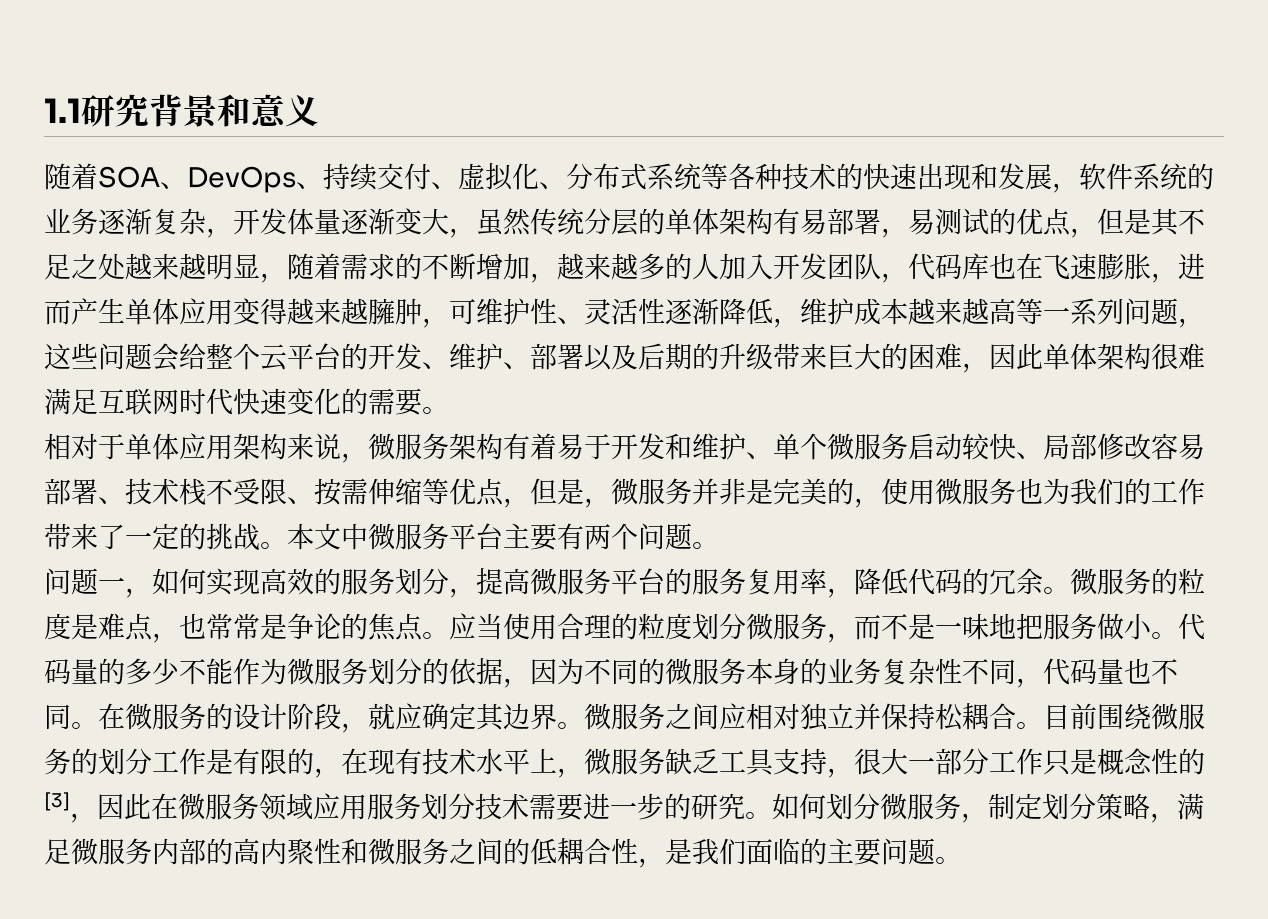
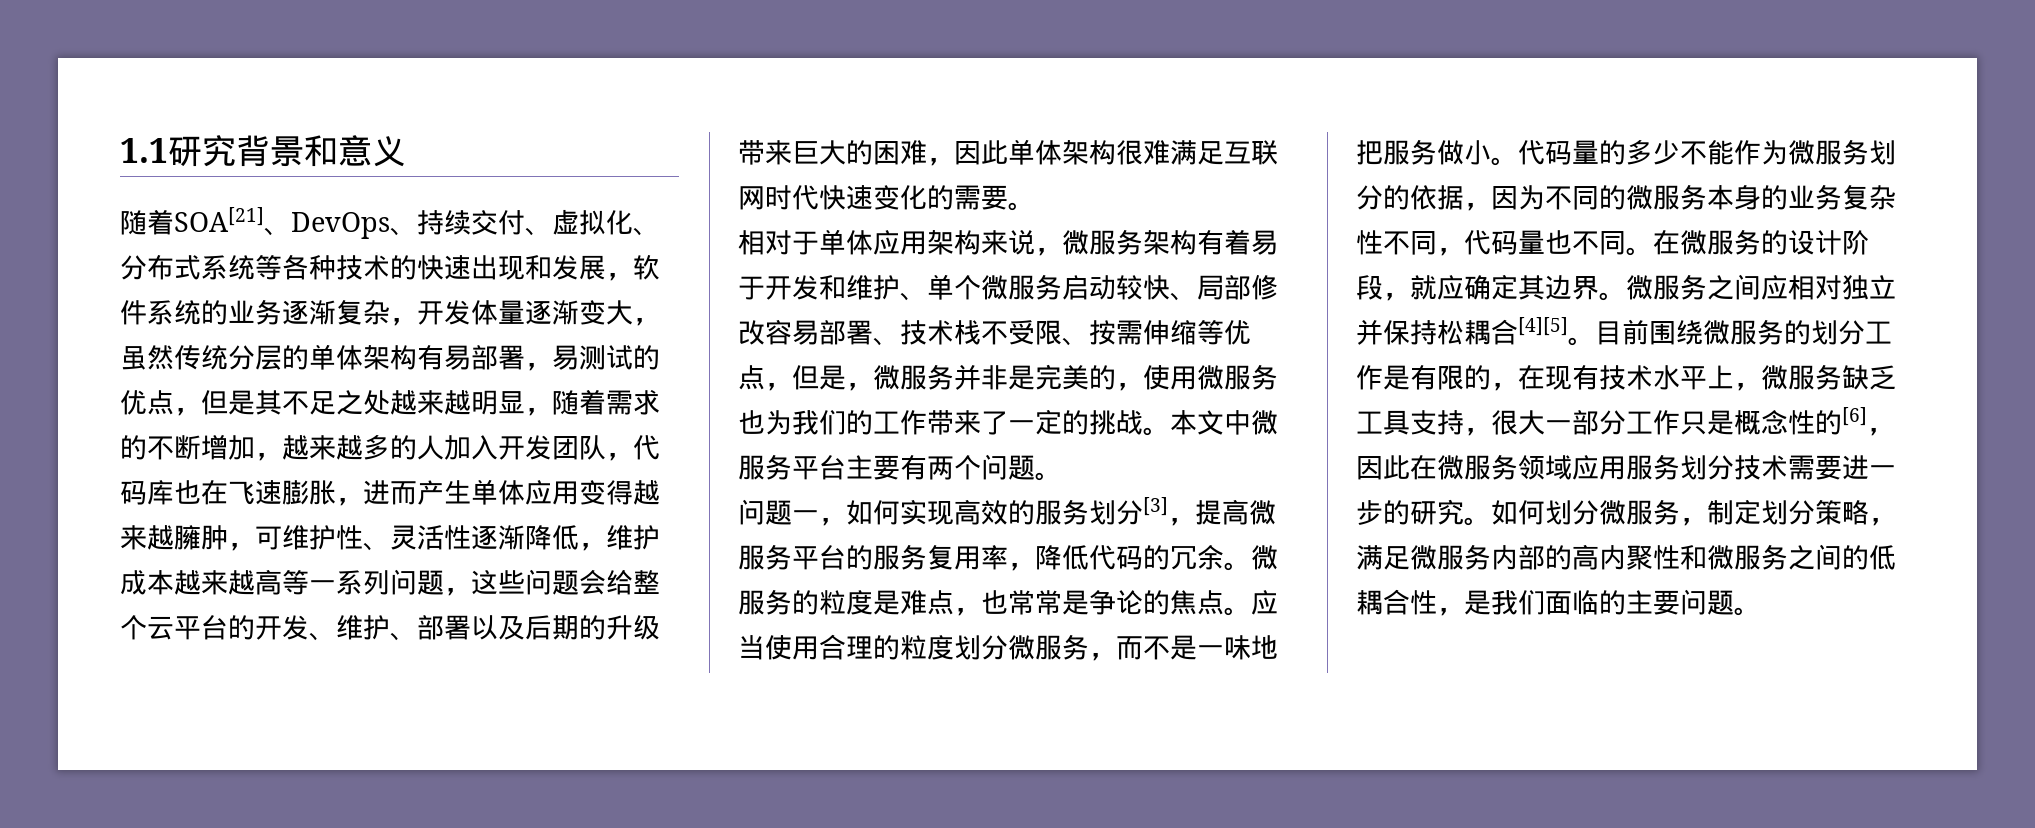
- 随着SOA、DevOps、持续交付、虚拟化、分布式系统等各种技术的快速出现和发展，软件系统的业务逐渐复杂，开发体量逐渐变大，虽然传统分层的单体架构有易部署，易测试的优点，但是其不足之处越来越明显，随着需求的不断增加，越来越多的人加入开发团队，代码库也在飞速膨胀，进而产生单体应用变得越来越臃肿，可维护性、灵活性逐渐降低，维护成本越来越高等一系列问题，这些问题会给整个云平台的开发、维护、部署以及后期的升级带来巨大的困难，因此单体架构很难满足互联网时代快速变化的需要。
+ 随着SOA[21]、DevOps、持续交付、虚拟化、分布式系统等各种技术的快速出现和发展，软件系统的业务逐渐复杂，开发体量逐渐变大，虽然传统分层的单体架构有易部署，易测试的优点，但是其不足之处越来越明显，随着需求的不断增加，越来越多的人加入开发团队，代码库也在飞速膨胀，进而产生单体应用变得越来越臃肿，可维护性、灵活性逐渐降低，维护成本越来越高等一系列问题，这些问题会给整个云平台的开发、维护、部署以及后期的升级带来巨大的困难，因此单体架构很难满足互联网时代快速变化的需要。
- 问题一，如何实现高效的服务划分，提高微服务平台的服务复用率，降低代码的冗余。
+ 问题一，如何实现高效的服务划分[3]，提高微服务平台的服务复用率，降低代码的冗余。
- 微服务之间应相对独立并保持松耦合。
+ 微服务之间应相对独立并保持松耦合[4][5]。
- 目前围绕微服务的划分工作是有限的，在现有技术水平上，微服务缺乏工具支持，很大一部分工作只是概念性的[3]，因此在微服务领域应用服务划分技术需要进一步的研究。
+ 目前围绕微服务的划分工作是有限的，在现有技术水平上，微服务缺乏工具支持，很大一部分工作只是概念性的[6]，因此在微服务领域应用服务划分技术需要进一步的研究。

